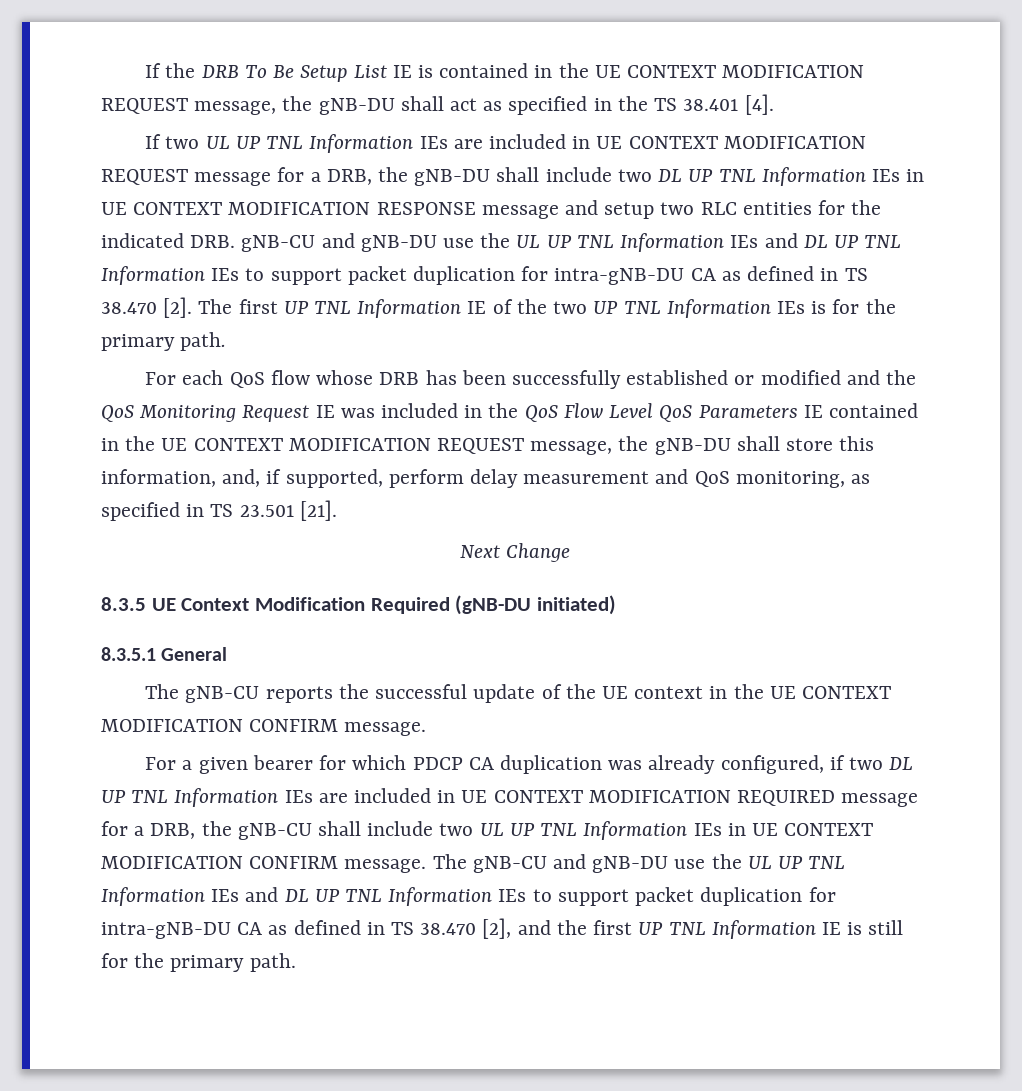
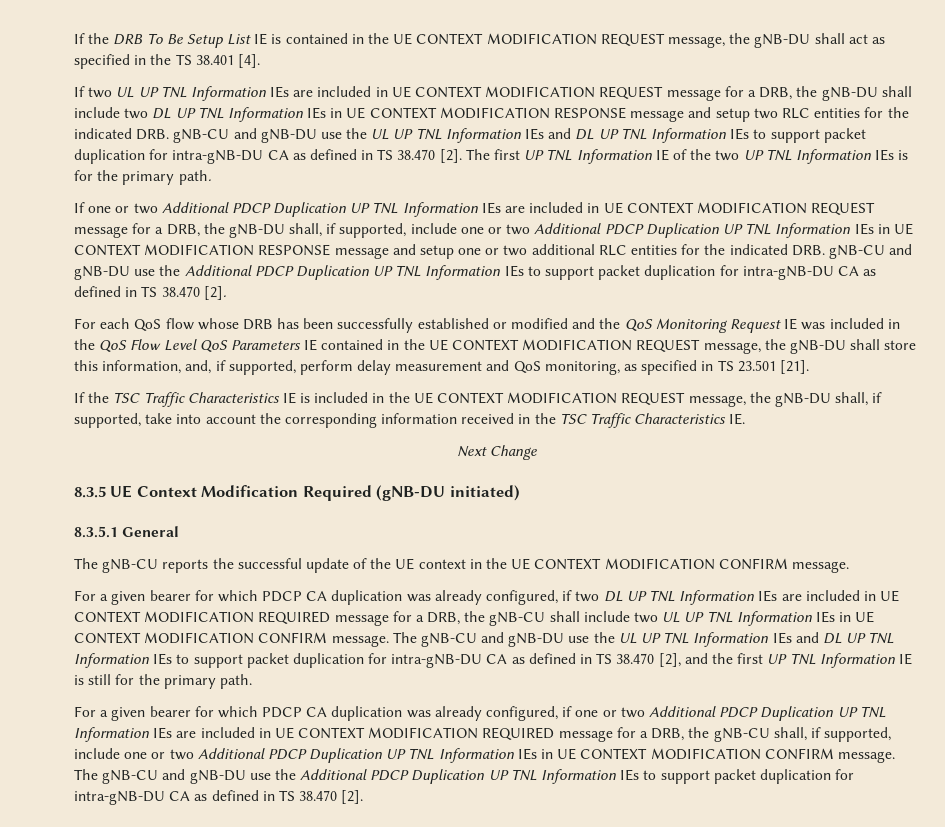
+ If one or two Additional PDCP Duplication UP TNL Information IEs are included in UE CONTEXT MODIFICATION REQUEST message for a DRB, the gNB-DU shall, if supported, include one or two Additional PDCP Duplication UP TNL Information IEs in UE CONTEXT MODIFICATION RESPONSE message and setup one or two additional RLC entities for the indicated DRB. gNB-CU and gNB-DU use the Additional PDCP Duplication UP TNL Information IEs to support packet duplication for intra-gNB-DU CA as defined in TS 38.470 [2].
+ If the TSC Traffic Characteristics IE is included in the UE CONTEXT MODIFICATION REQUEST message, the gNB-DU shall, if supported, take into account the corresponding information received in the TSC Traffic Characteristics IE.
+ For a given bearer for which PDCP CA duplication was already configured, if one or two Additional PDCP Duplication UP TNL Information IEs are included in UE CONTEXT MODIFICATION REQUIRED message for a DRB, the gNB-CU shall, if supported, include one or two Additional PDCP Duplication UP TNL Information IEs in UE CONTEXT MODIFICATION CONFIRM message. The gNB-CU and gNB-DU use the Additional PDCP Duplication UP TNL Information IEs to support packet duplication for intra-gNB-DU CA as defined in TS 38.470 [2].

